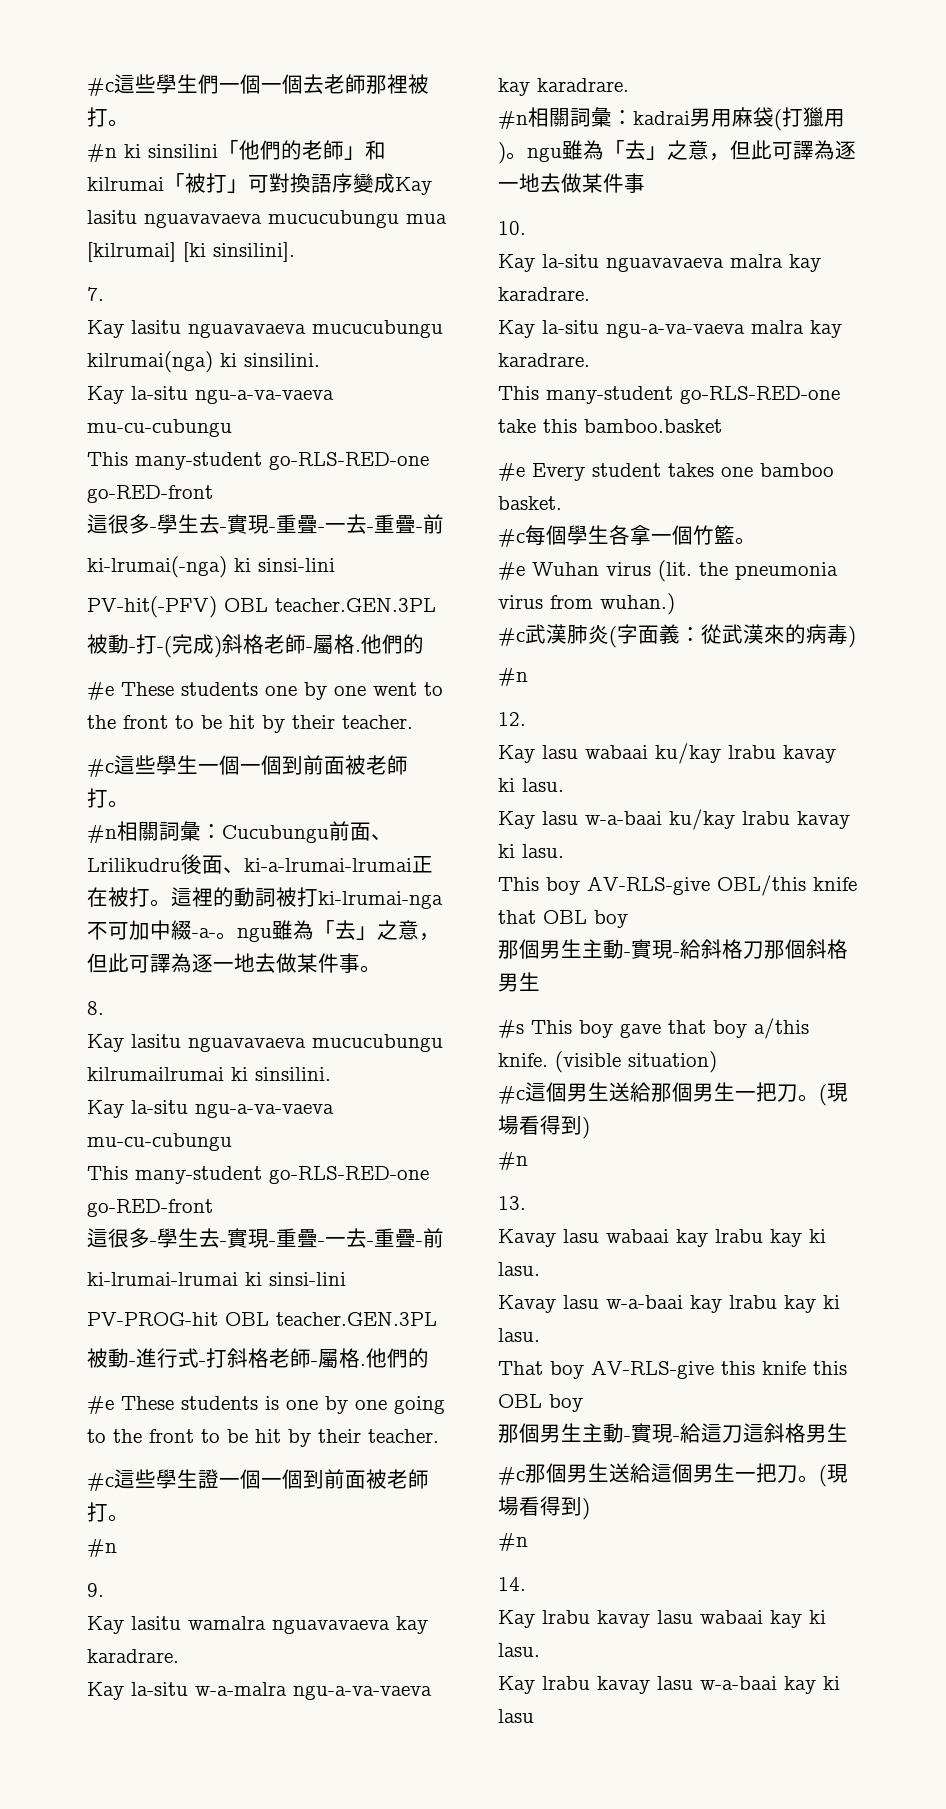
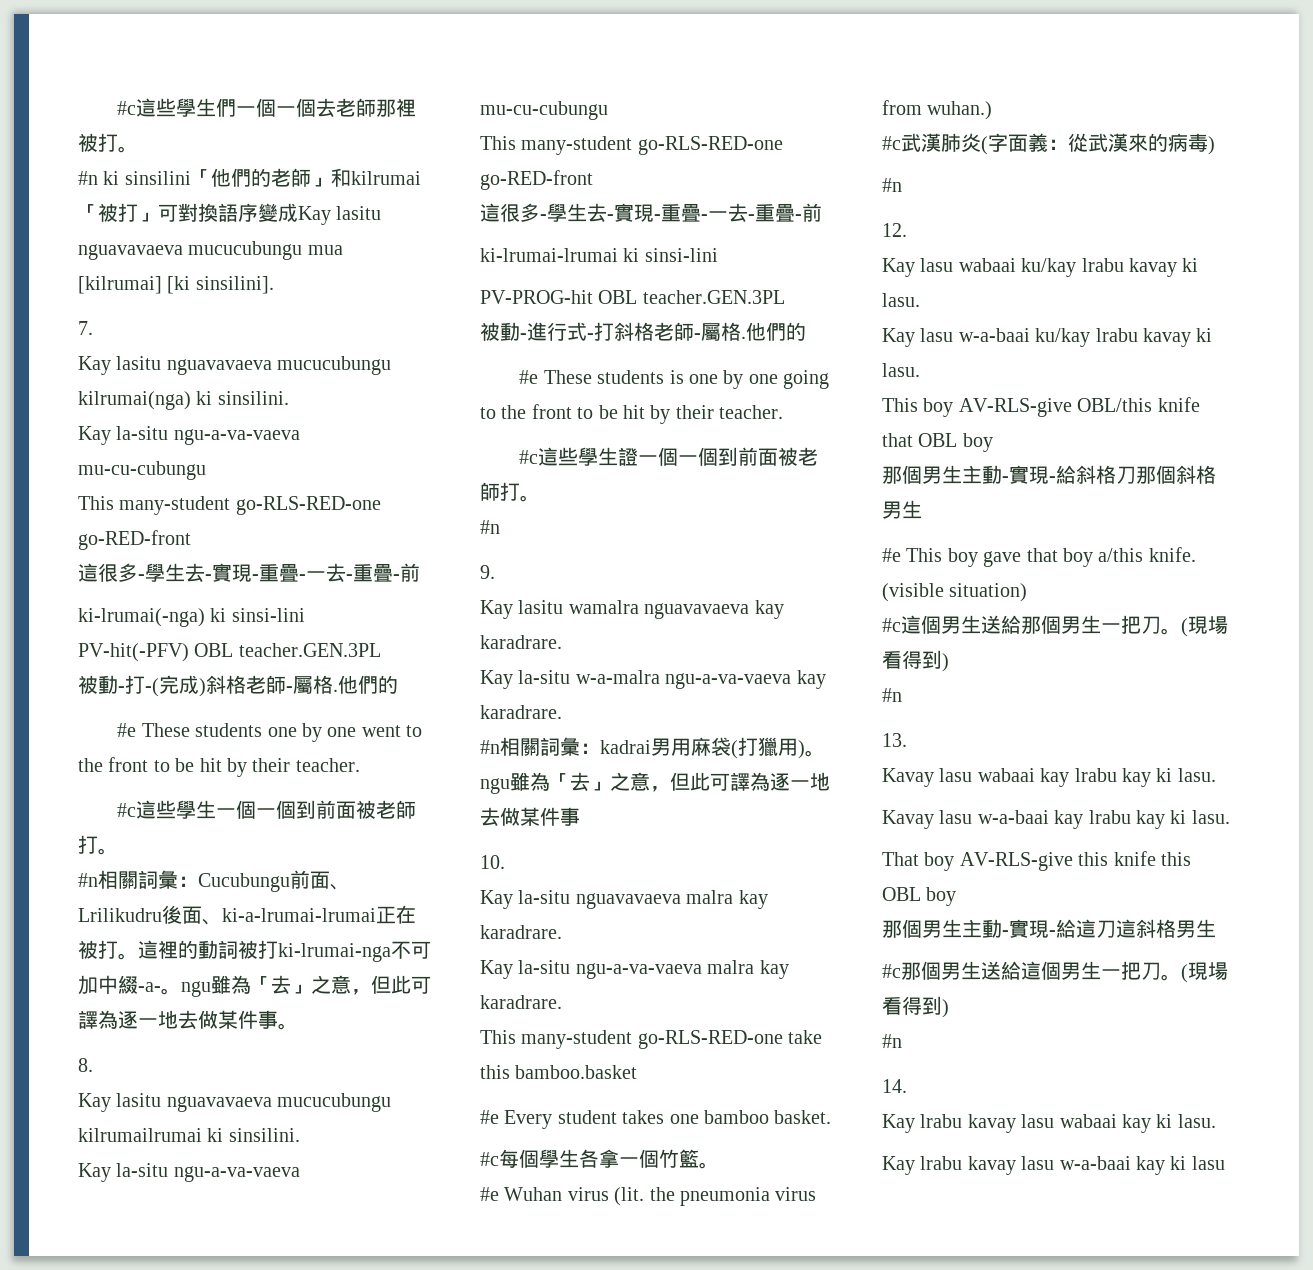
- #s This boy gave that boy a/this knife.
+ #e This boy gave that boy a/this knife.

